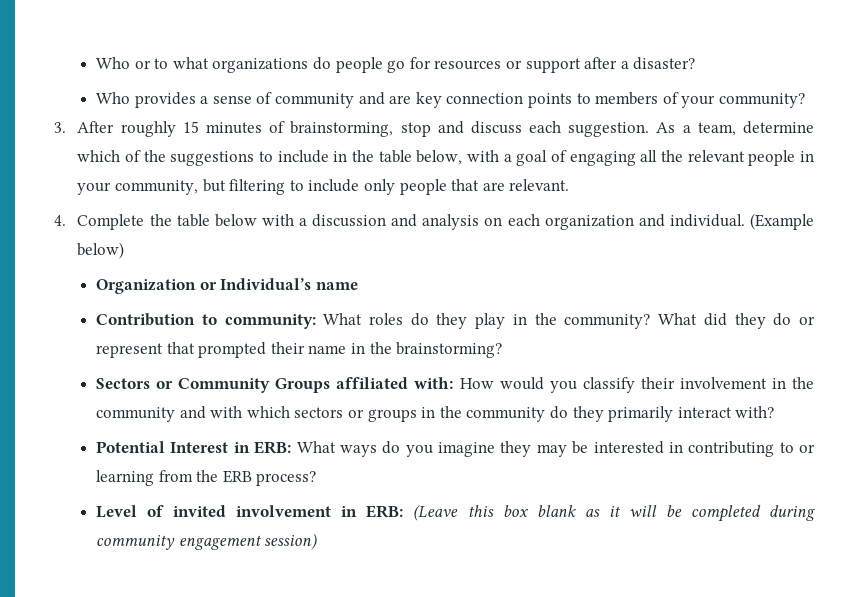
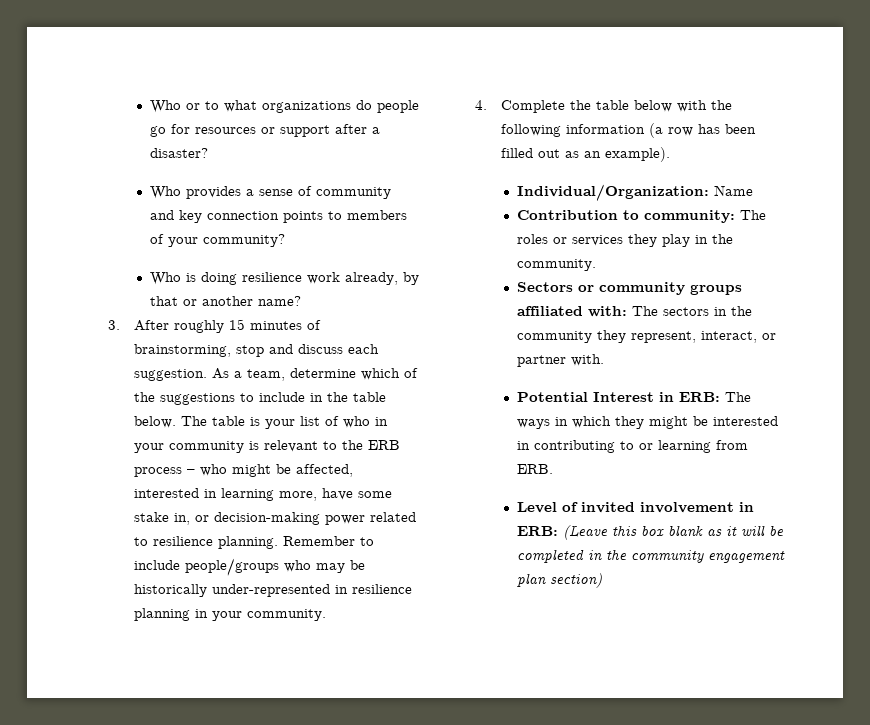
- Who provides a sense of community and are key connection points to members of your community?
+ Who provides a sense of community and key connection points to members of your community?
+ Who is doing resilience work already, by that or another name?
- As a team, determine which of the suggestions to include in the table below, with a goal of engaging all the relevant people in your community, but filtering to include only people that are relevant.
+ As a team, determine which of the suggestions to include in the table below. The table is your list of who in your community is relevant to the ERB process – who might be affected, interested in learning more, have some stake in, or decision-making power related to resilience planning. Remember to include people/groups who may be historically under-represented in resilience planning in your community.
- 4. Complete the table below with a discussion and analysis on each organization and individual. (Example below)
- Organization or Individual’s name
- Contribution to community: What roles do they play in the community? What did they do or represent that prompted their name in the brainstorming?
- Sectors or Community Groups affiliated with: How would you classify their involvement in the community and with which sectors or groups in the community do they primarily interact with?
- Potential Interest in ERB: What ways do you imagine they may be interested in contributing to or learning from the ERB process?
+ 4. Complete the table below with the following information (a row has been filled out as an example).
+ Individual/Organization: Name
+ Contribution to community: The roles or services they play in the community.
+ Sectors or community groups affiliated with: The sectors in the community they represent, interact, or partner with.
+ Potential Interest in ERB: The ways in which they might be interested in contributing to or learning from ERB.
- Level of invited involvement in ERB: (Leave this box blank as it will be completed during community engagement session)
+ Level of invited involvement in ERB: (Leave this box blank as it will be completed in the community engagement plan section)

